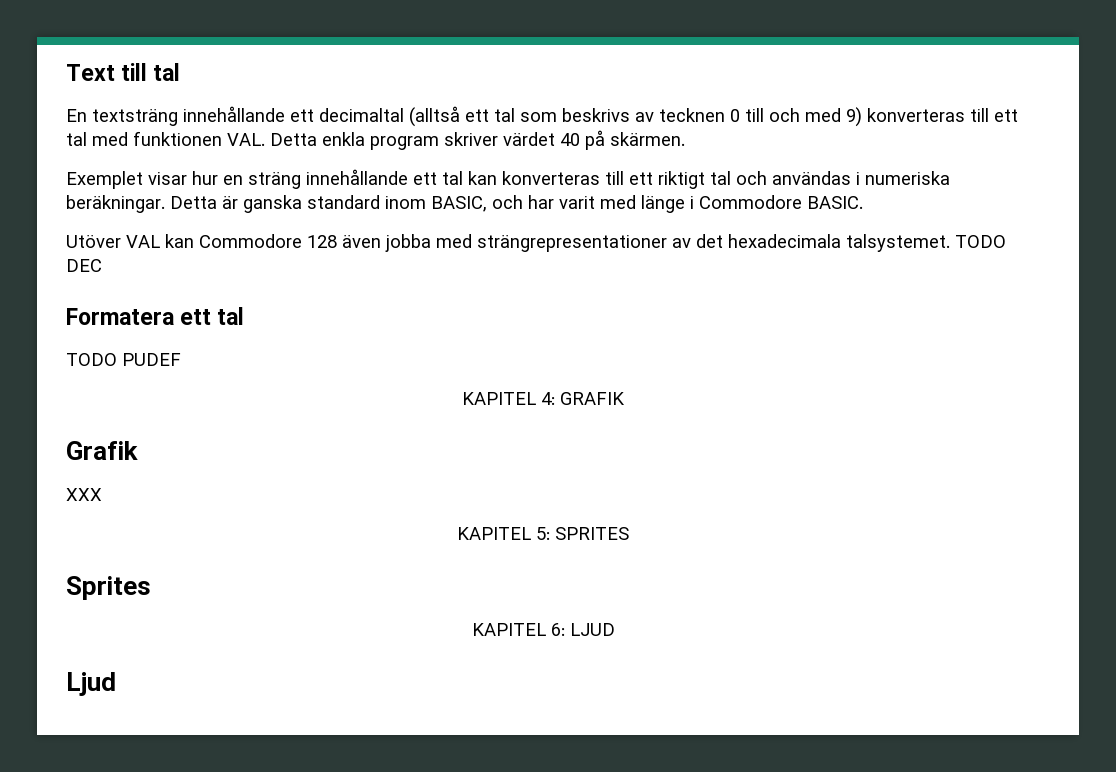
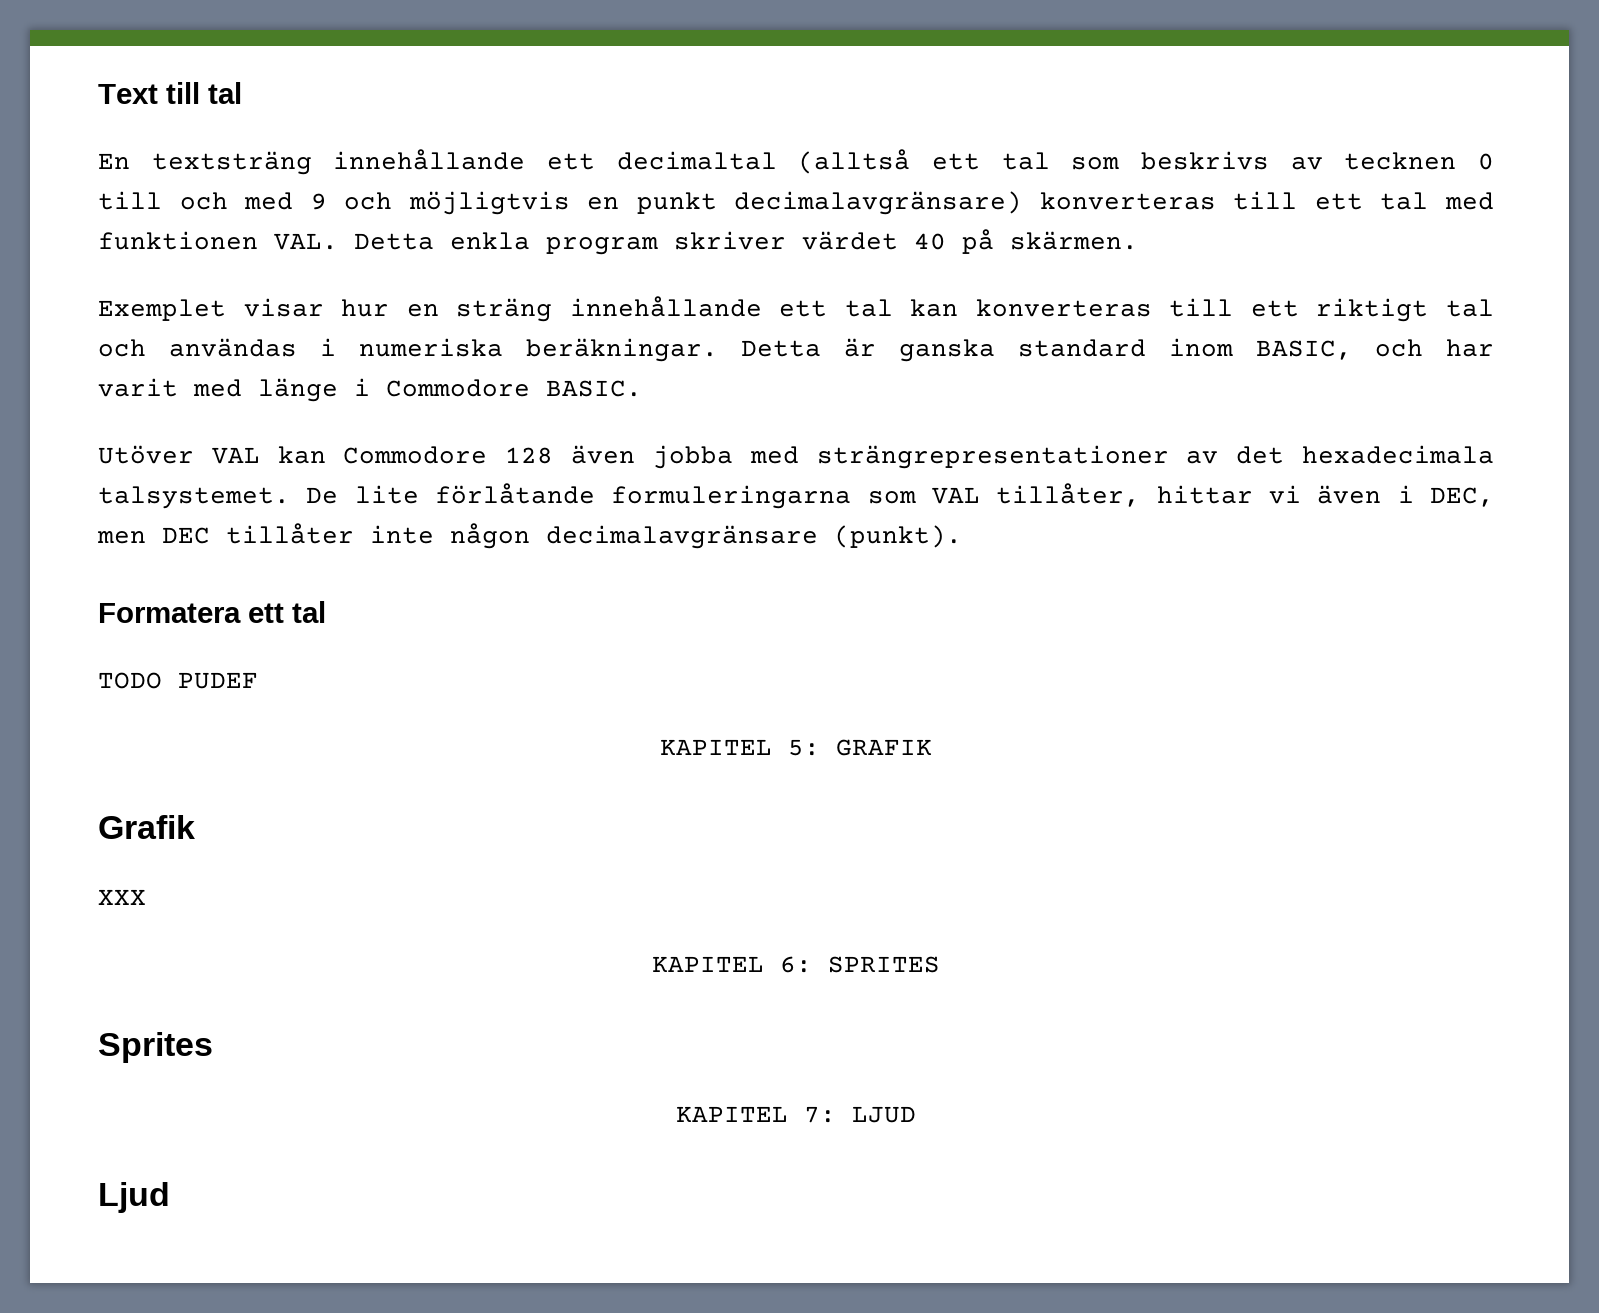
- En textsträng innehållande ett decimaltal (alltså ett tal som beskrivs av tecknen 0 till och med 9) konverteras till ett tal med funktionen VAL. Detta enkla program skriver värdet 40 på skärmen.
+ En textsträng innehållande ett decimaltal (alltså ett tal som beskrivs av tecknen 0 till och med 9 och möjligtvis en punkt decimalavgränsare) konverteras till ett tal med funktionen VAL. Detta enkla program skriver värdet 40 på skärmen.
- TODO DEC
+ De lite förlåtande formuleringarna som VAL tillåter, hittar vi även i DEC, men DEC tillåter inte någon decimalavgränsare (punkt).
- KAPITEL 4: GRAFIK
+ KAPITEL 5: GRAFIK
- KAPITEL 5: SPRITES
+ KAPITEL 6: SPRITES
- KAPITEL 6: LJUD
+ KAPITEL 7: LJUD

